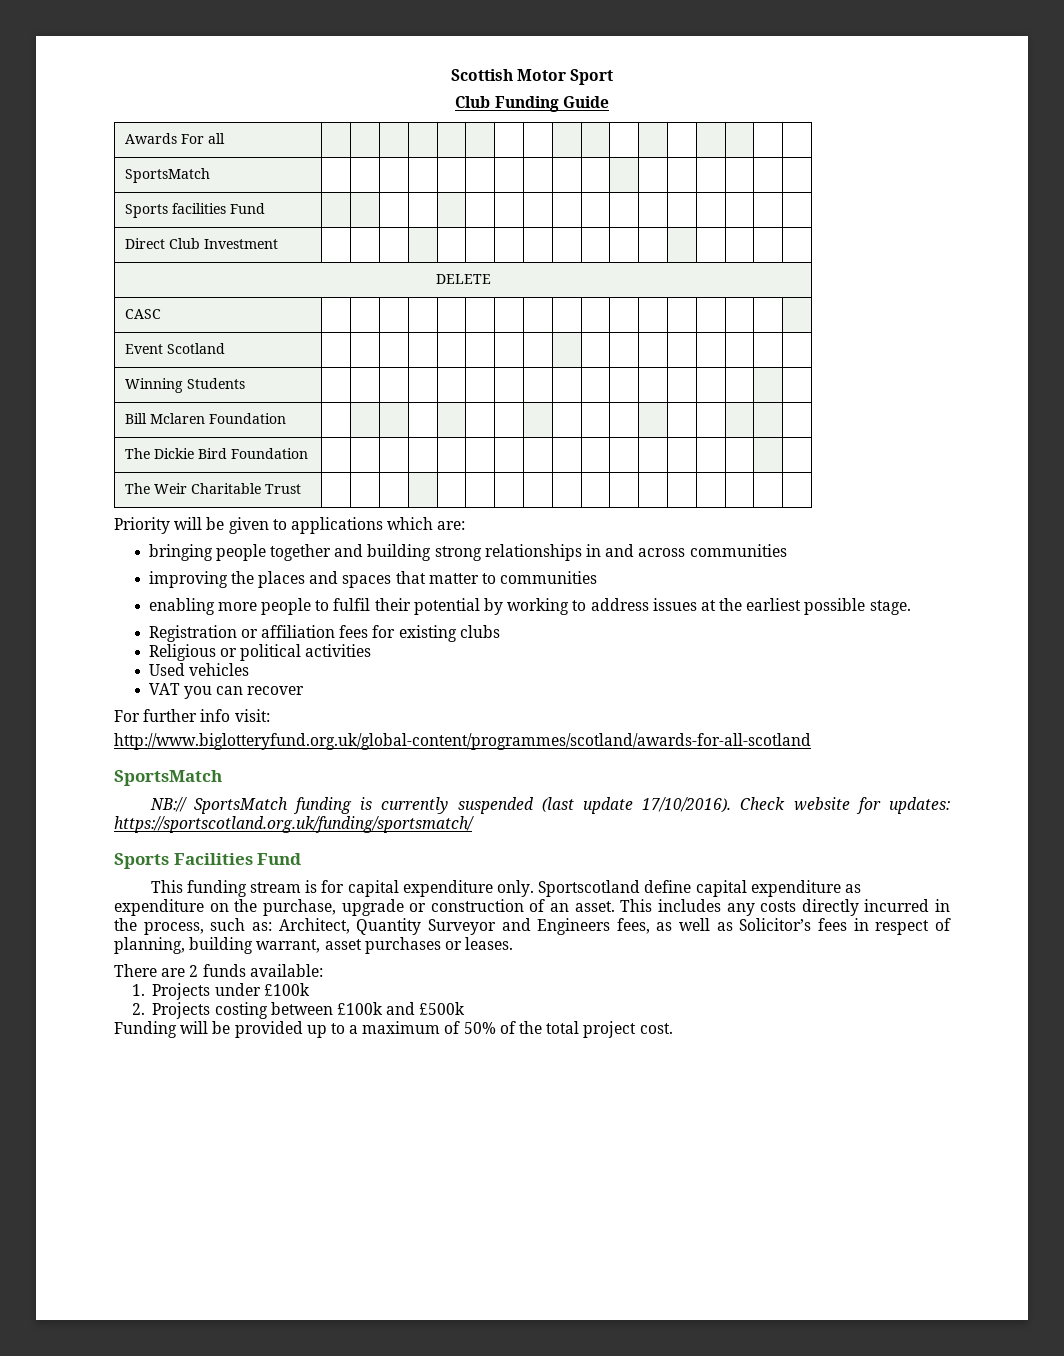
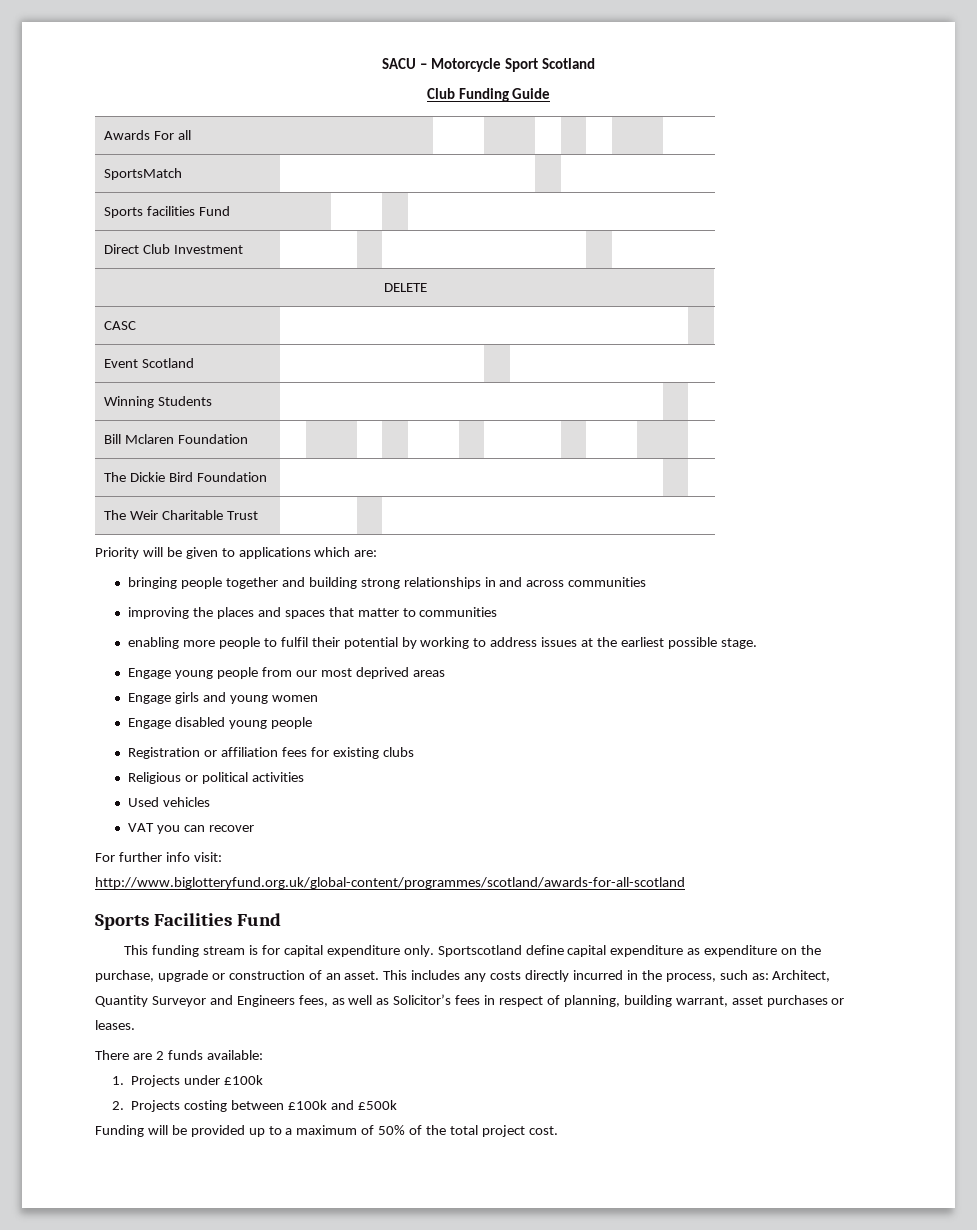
- Scottish Motor Sport
+ SACU – Motorcycle Sport Scotland
+ Engage young people from our most deprived areas
+ Engage girls and young women
+ Engage disabled young people
  http://www.biglotteryfund.org.uk/global-content/programmes/scotland/awards-for-all-scotland
- SportsMatch
- NB:// SportsMatch funding is currently suspended (last update 17/10/2016). Check website for updates: https://sportscotland.org.uk/funding/sportsmatch/

